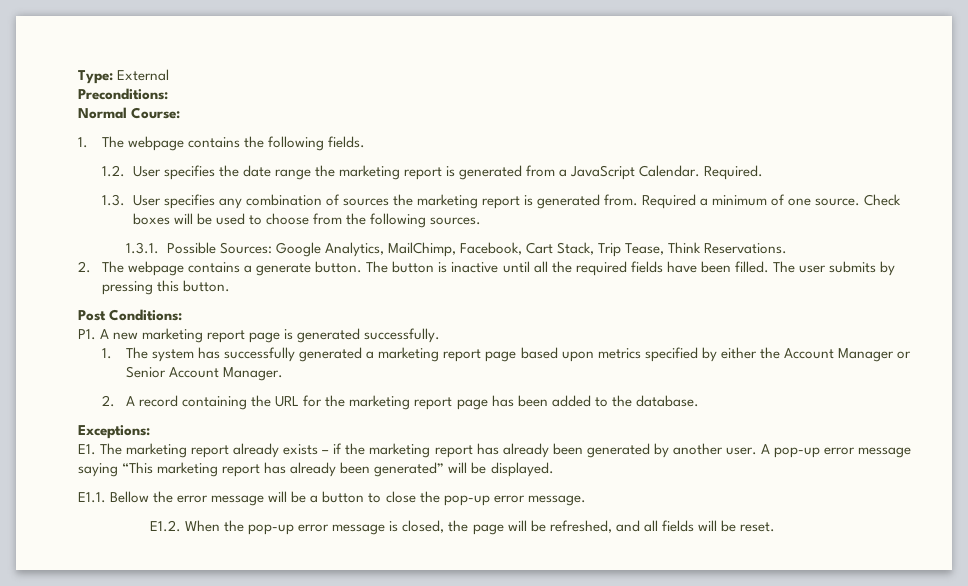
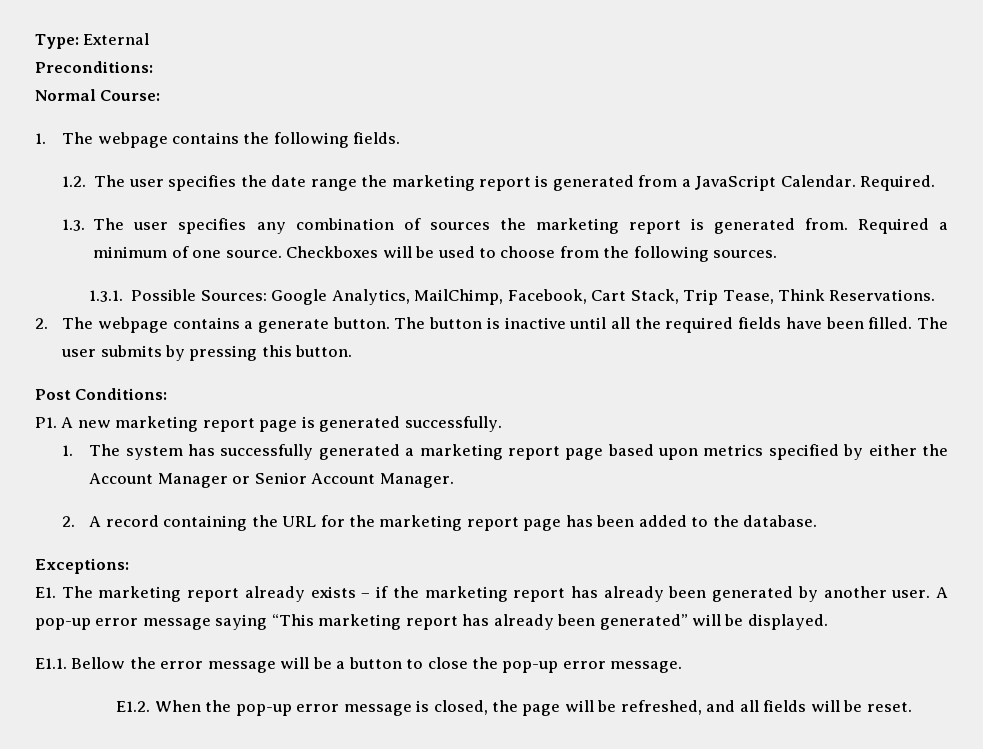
- 1.2. User specifies the date range the marketing report is generated from a JavaScript Calendar.
+ 1.2. The user specifies the date range the marketing report is generated from a JavaScript Calendar.
- 1.3. User specifies any combination of sources the marketing report is generated from.
+ 1.3. The user specifies any combination of sources the marketing report is generated from.
- Check boxes will be used to choose from the following sources.
+ Checkboxes will be used to choose from the following sources.

